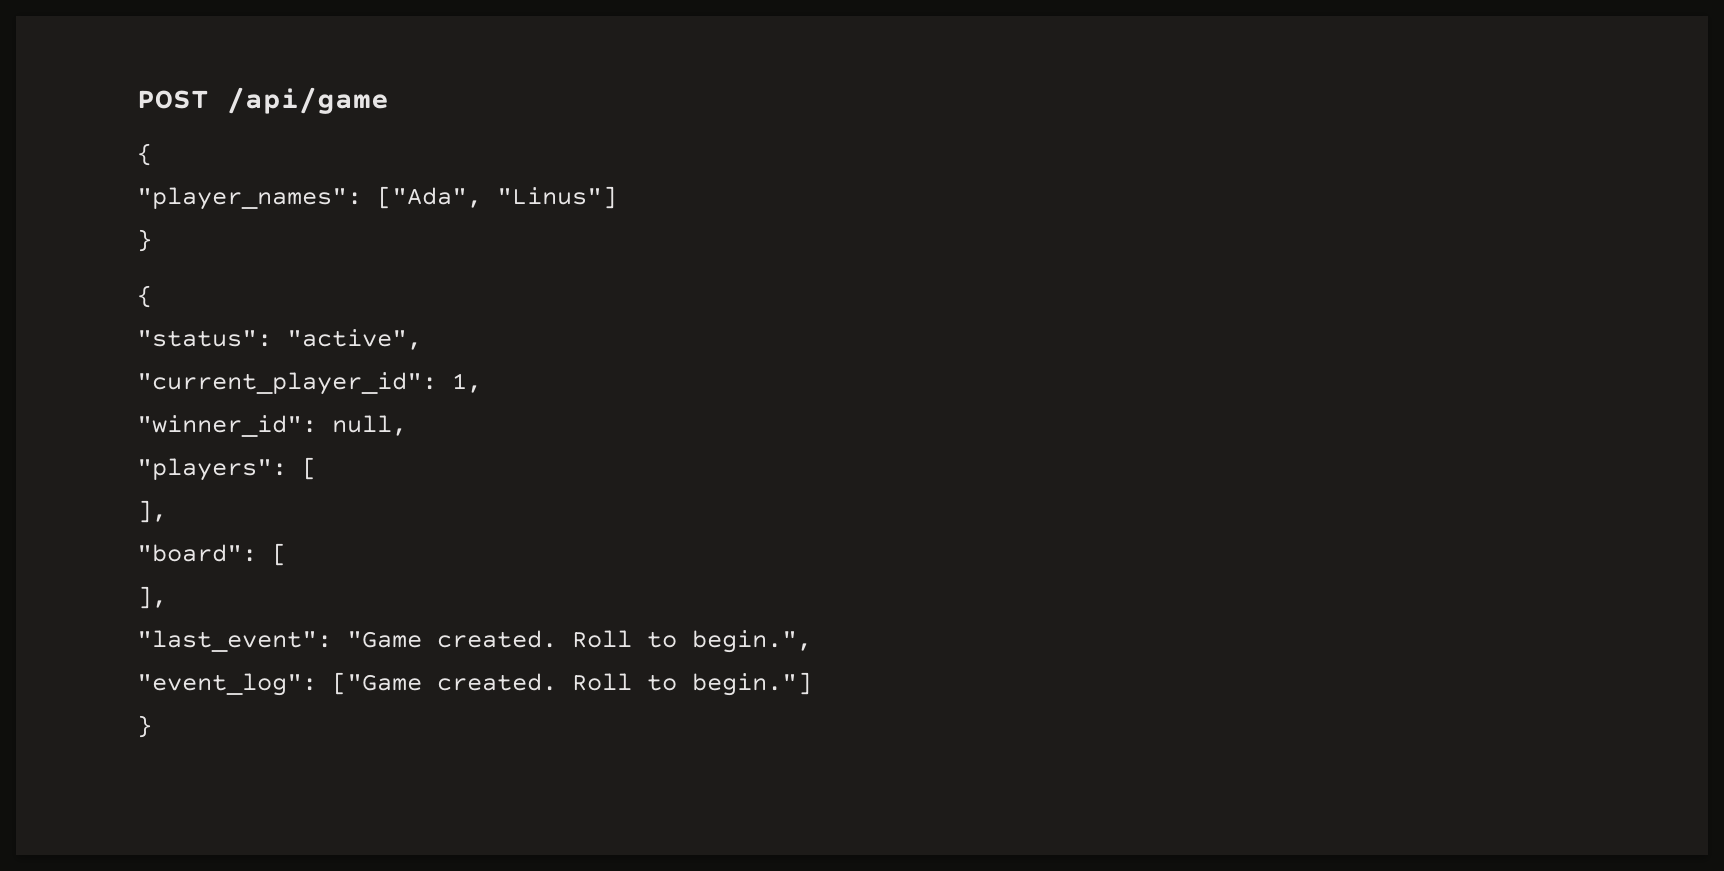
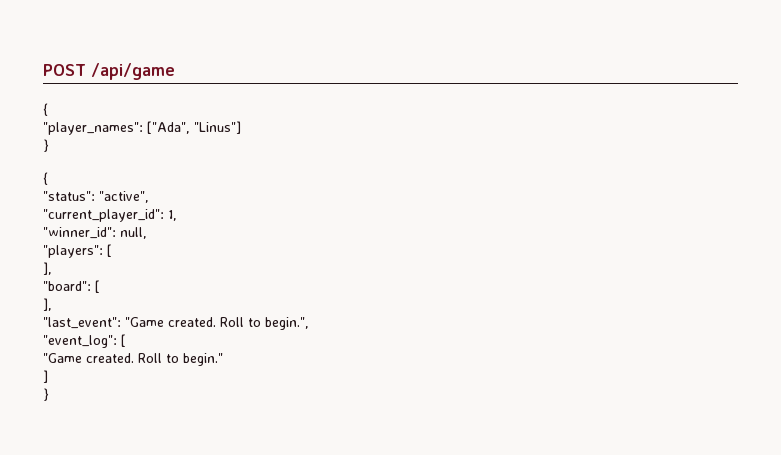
- "event_log": ["Game created. Roll to begin."]
+ "event_log": [
+ "Game created. Roll to begin."
+ ]

